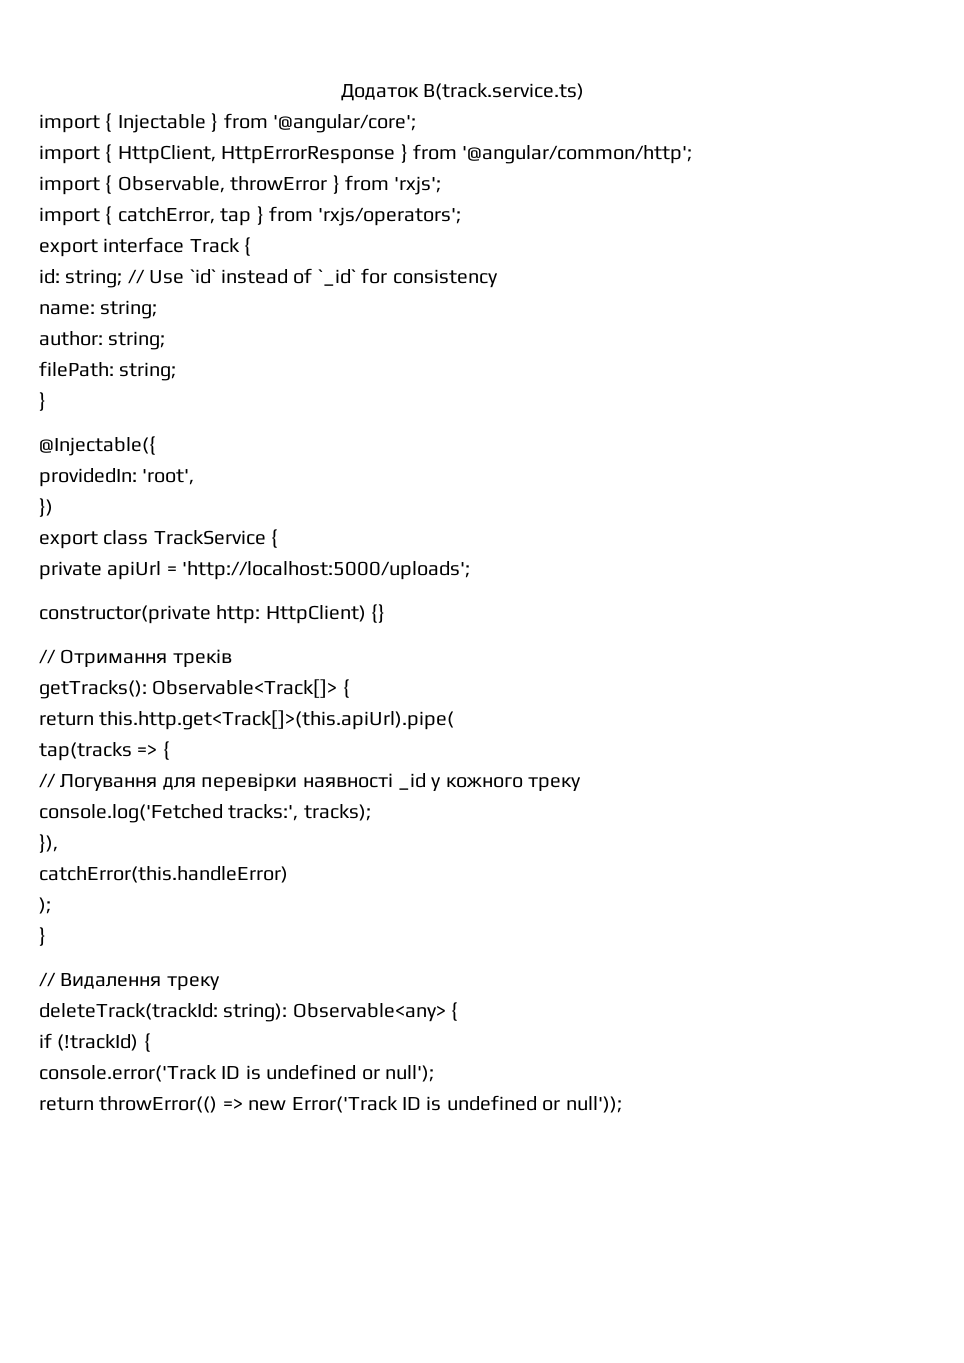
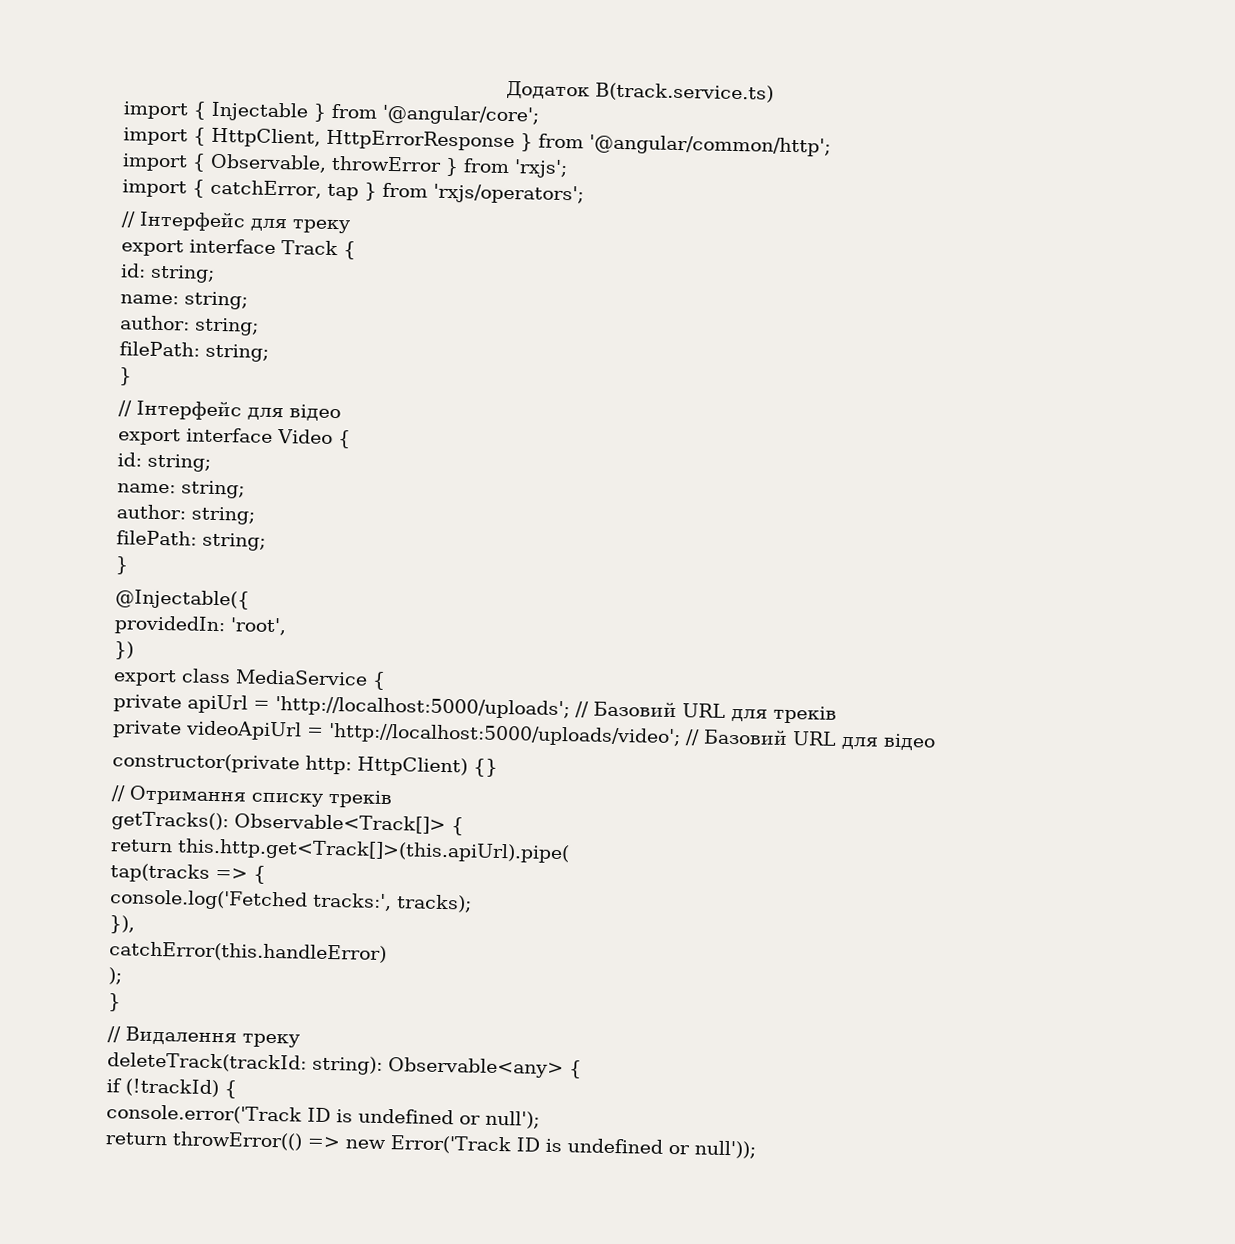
+ // Інтерфейс для треку
  export interface Track {
- id: string; // Use `id` instead of `_id` for consistency
+ id: string;
+ name: string;
+ author: string;
+ filePath: string;
+ }
+ // Інтерфейс для відео
+ export interface Video {
+ id: string;
- export class TrackService {
+ export class MediaService {
- private apiUrl = 'http://localhost:5000/uploads';
+ private apiUrl = 'http://localhost:5000/uploads'; // Базовий URL для треків
+ private videoApiUrl = 'http://localhost:5000/uploads/video'; // Базовий URL для відео
- // Отримання треків
+ // Отримання списку треків
- // Логування для перевірки наявності _id у кожного треку

